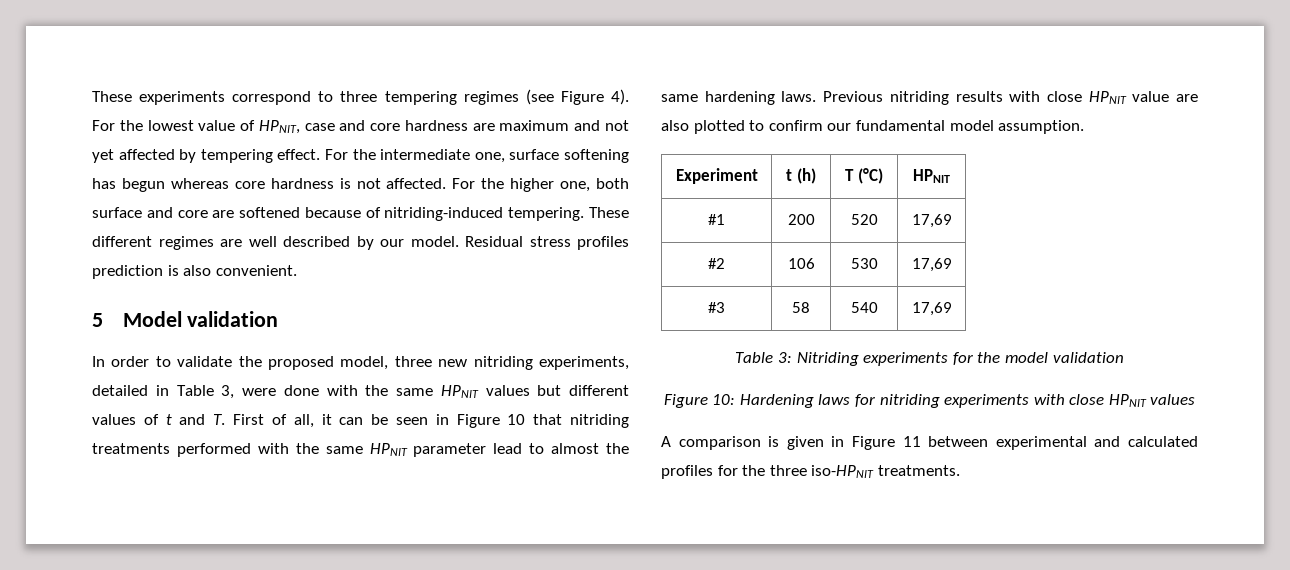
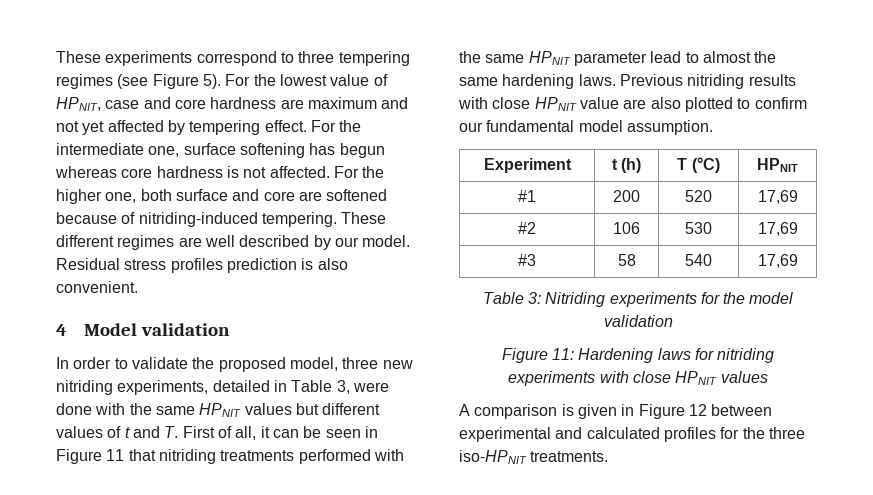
- These experiments correspond to three tempering regimes (see Figure 4).
+ These experiments correspond to three tempering regimes (see Figure 5).
- 5 Model validation
+ 4 Model validation
- In order to validate the proposed model, three new nitriding experiments, detailed in Table 3, were done with the same HPNIT values but different values of t and T. First of all, it can be seen in Figure 10 that nitriding treatments performed with the same HPNIT parameter lead to almost the same hardening laws.
+ In order to validate the proposed model, three new nitriding experiments, detailed in Table 3, were done with the same HPNIT values but different values of t and T. First of all, it can be seen in Figure 11 that nitriding treatments performed with the same HPNIT parameter lead to almost the same hardening laws.
- Figure 10: Hardening laws for nitriding experiments with close HPNIT values
+ Figure 11: Hardening laws for nitriding experiments with close HPNIT values
- A comparison is given in Figure 11 between experimental and calculated profiles for the three iso-HPNIT treatments.
+ A comparison is given in Figure 12 between experimental and calculated profiles for the three iso-HPNIT treatments.

